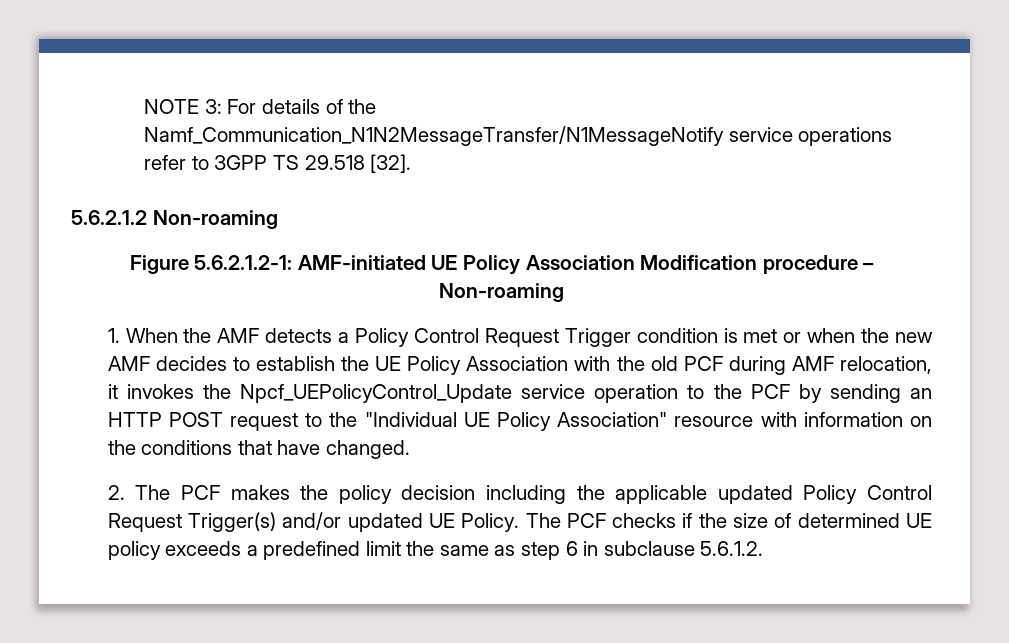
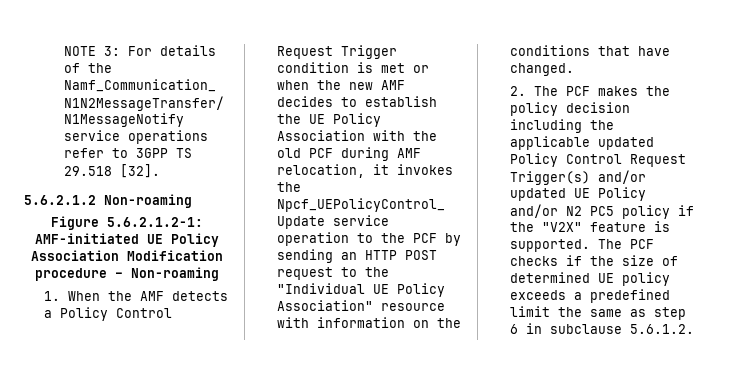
- 2. The PCF makes the policy decision including the applicable updated Policy Control Request Trigger(s) and/or updated UE Policy.
+ 2. The PCF makes the policy decision including the applicable updated Policy Control Request Trigger(s) and/or updated UE Policy and/or N2 PC5 policy if the "V2X" feature is supported.

